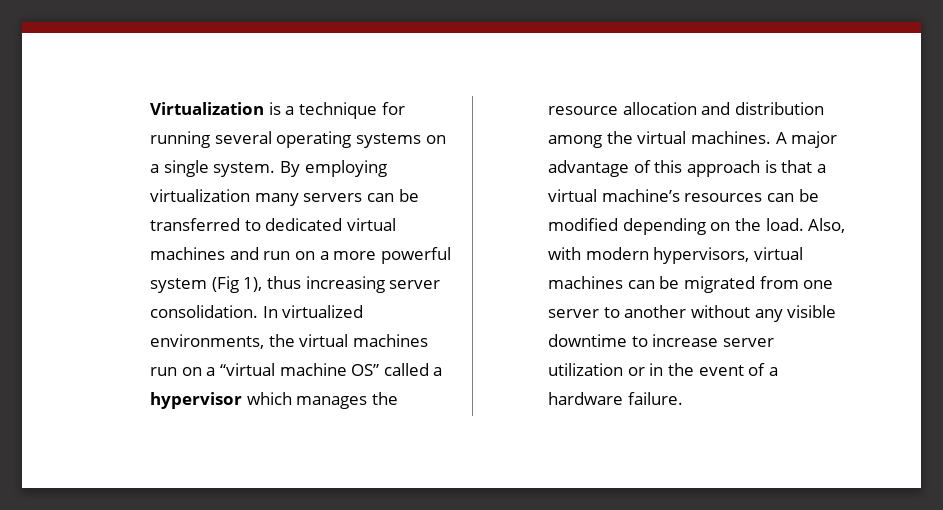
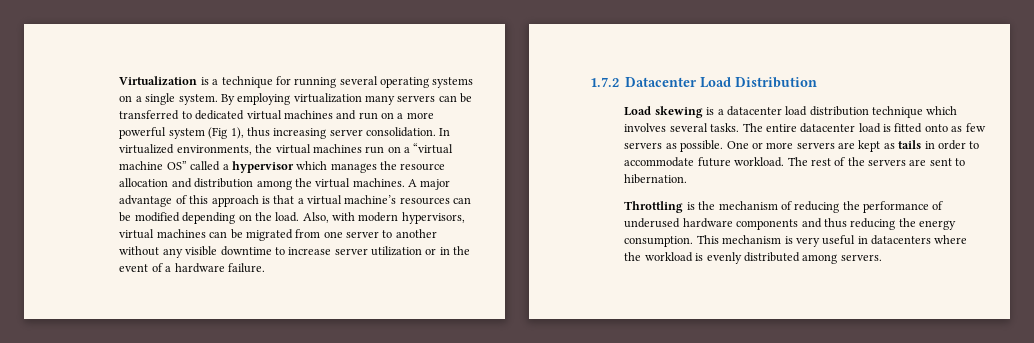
+ 1.7.2 Datacenter Load Distribution
+ Load skewing is a datacenter load distribution technique which involves several tasks. The entire datacenter load is fitted onto as few servers as possible. One or more servers are kept as tails in order to accommodate future workload. The rest of the servers are sent to hibernation.
+ Throttling is the mechanism of reducing the performance of underused hardware components and thus reducing the energy consumption. This mechanism is very useful in datacenters where the workload is evenly distributed among servers.

